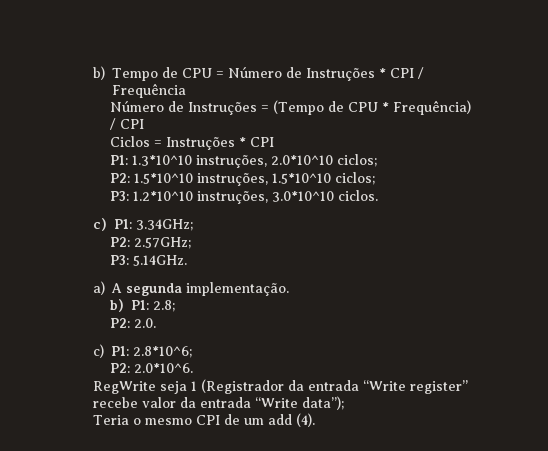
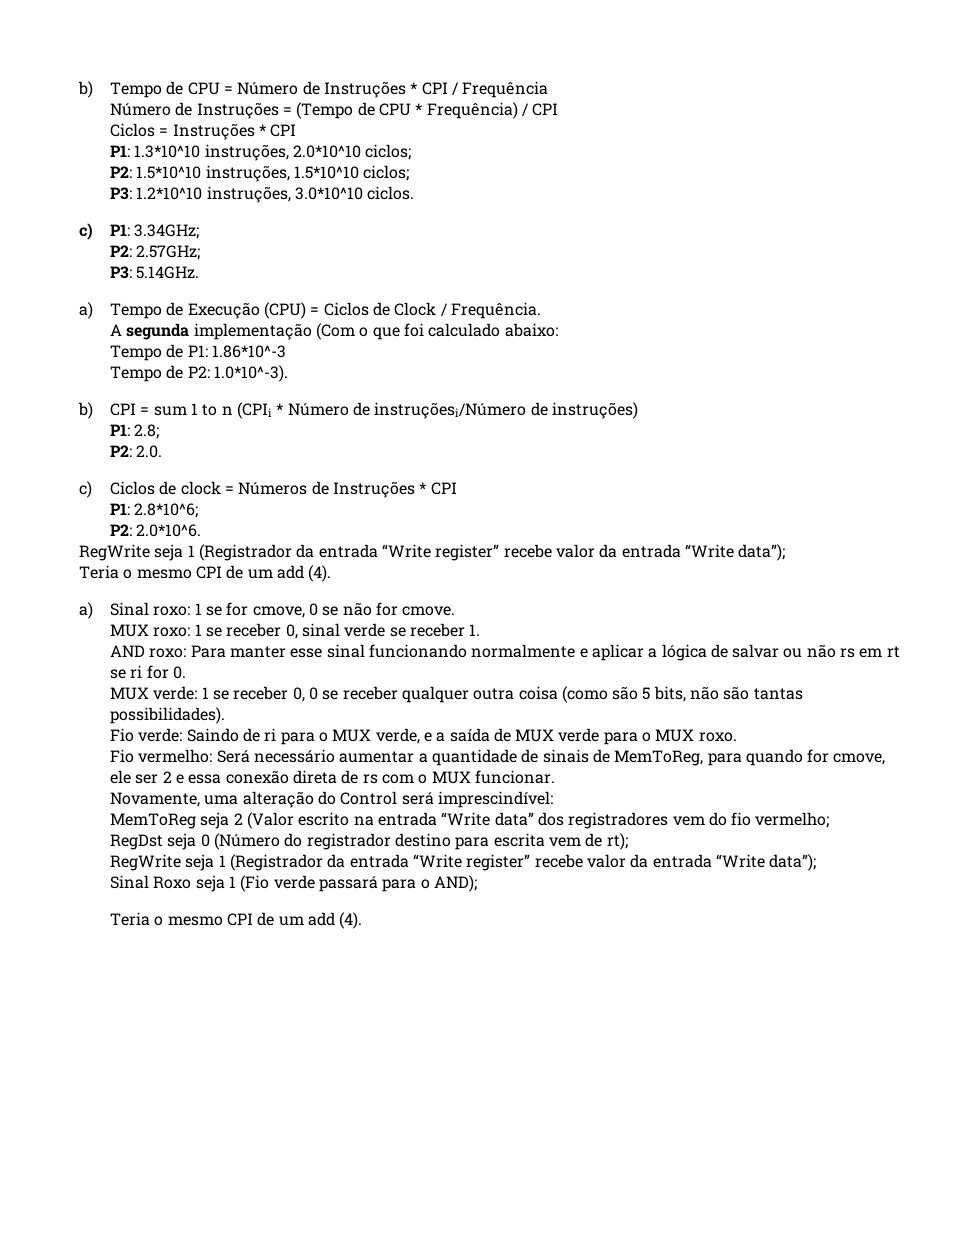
- a) A segunda implementação.
- b) P1: 2.8;
+ a) Tempo de Execução (CPU) = Ciclos de Clock / Frequência.
+ A segunda implementação (Com o que foi calculado abaixo:
+ Tempo de P1: 1.86*10^-3
+ Tempo de P2: 1.0*10^-3).
+ b) CPI = sum 1 to n (CPIi * Número de instruçõesi/Número de instruções)
+ P1: 2.8;
- c) P1: 2.8*10^6;
+ c) Ciclos de clock = Números de Instruções * CPI
+ P1: 2.8*10^6;
+ a) Sinal roxo: 1 se for cmove, 0 se não for cmove.
+ MUX roxo: 1 se receber 0, sinal verde se receber 1.
+ AND roxo: Para manter esse sinal funcionando normalmente e aplicar a lógica de salvar ou não rs em rt se ri for 0.
+ MUX verde: 1 se receber 0, 0 se receber qualquer outra coisa (como são 5 bits, não são tantas possibilidades).
+ Fio verde: Saindo de ri para o MUX verde, e a saída de MUX verde para o MUX roxo.
+ Fio vermelho: Será necessário aumentar a quantidade de sinais de MemToReg, para quando for cmove, ele ser 2 e essa conexão direta de rs com o MUX funcionar.
+ Novamente, uma alteração do Control será imprescindível:
+ MemToReg seja 2 (Valor escrito na entrada “Write data” dos registradores vem do fio vermelho;
+ RegDst seja 0 (Número do registrador destino para escrita vem de rt);
+ RegWrite seja 1 (Registrador da entrada “Write register” recebe valor da entrada “Write data”);
+ Sinal Roxo seja 1 (Fio verde passará para o AND);
+ Teria o mesmo CPI de um add (4).

